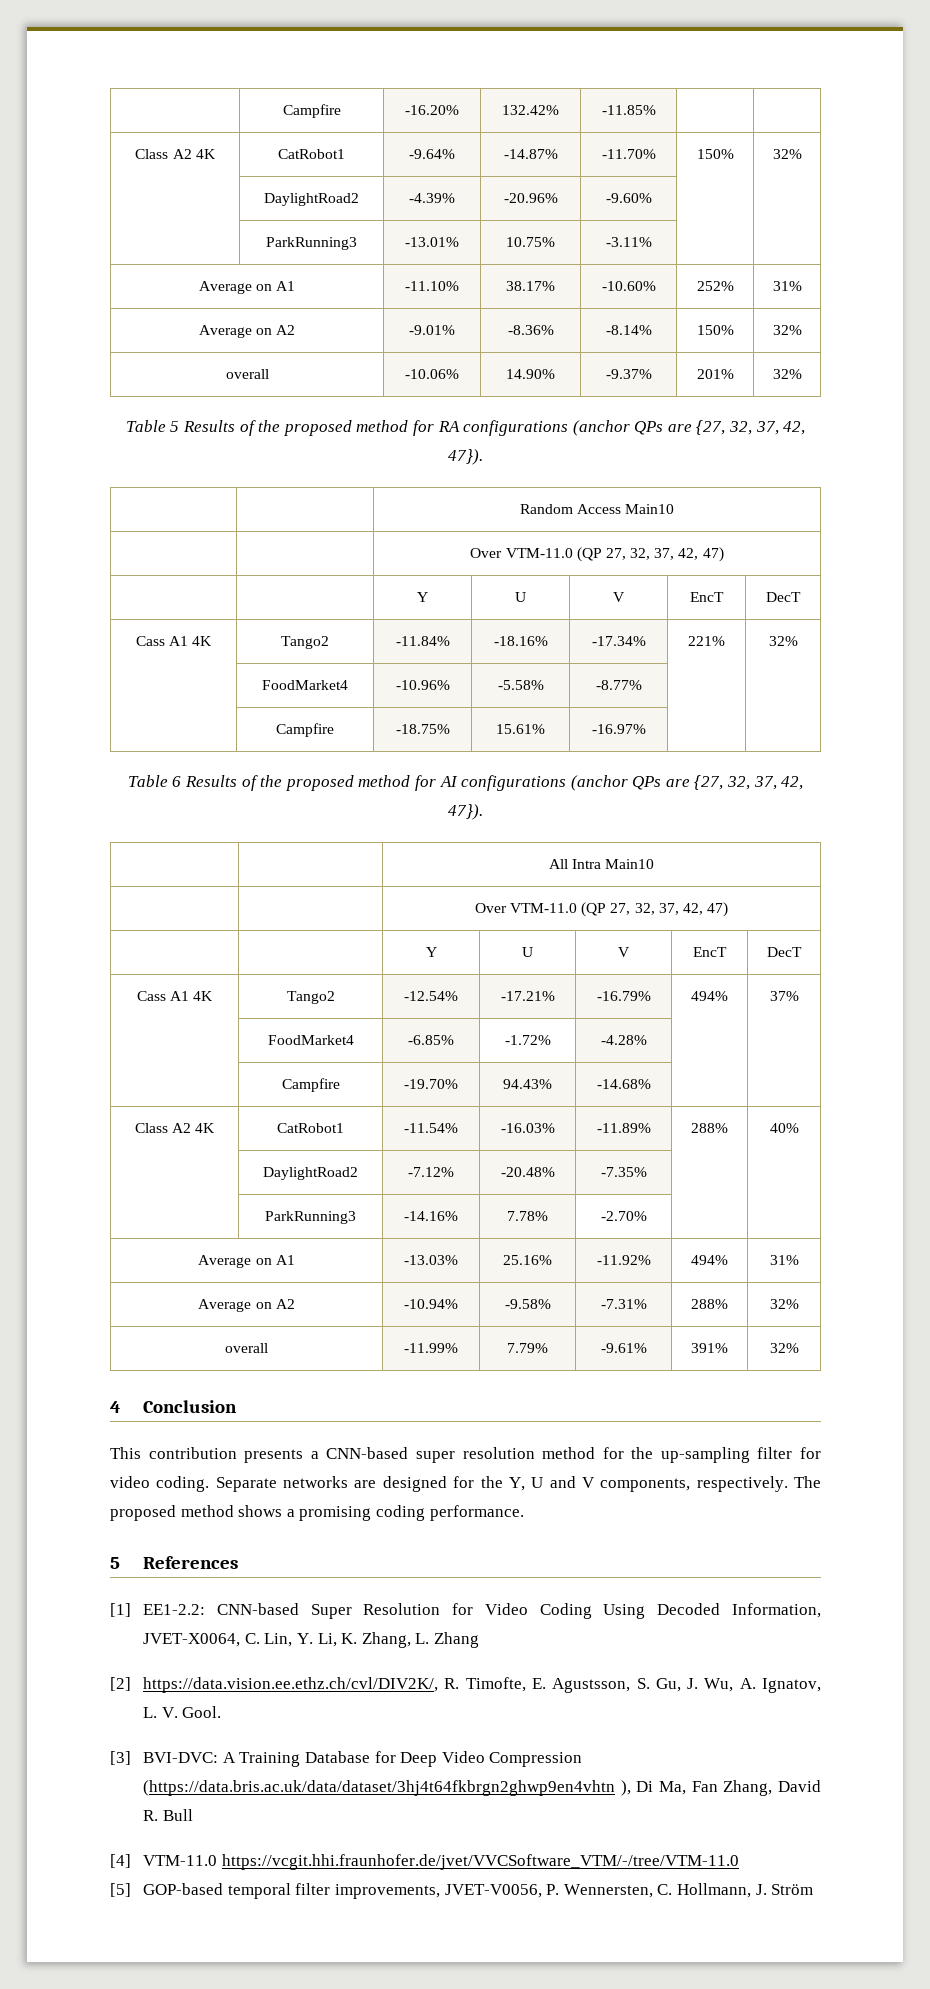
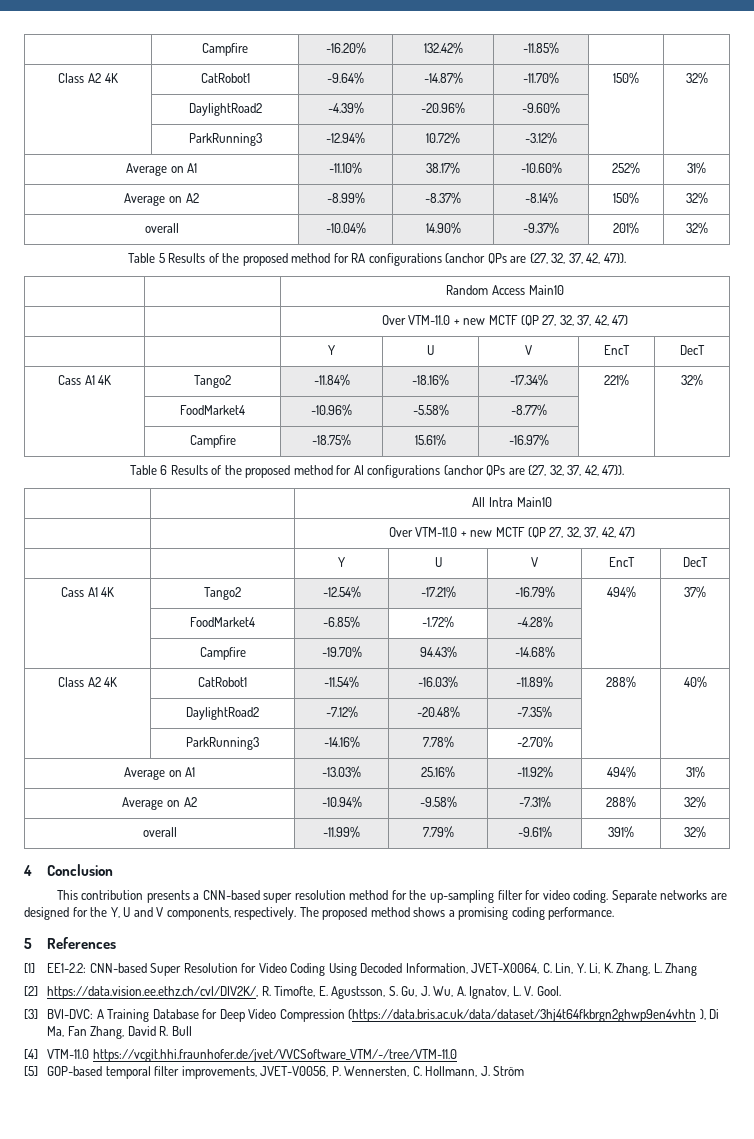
- | ParkRunning3 | -13.01% | 10.75% | -3.11% | |
+ | ParkRunning3 | -12.94% | 10.72% | -3.12% | |
- Average on A2 | -9.01% | -8.36% | -8.14% | 150% | 32%
+ Average on A2 | -8.99% | -8.37% | -8.14% | 150% | 32%
- overall | -10.06% | 14.90% | -9.37% | 201% | 32%
+ overall | -10.04% | 14.90% | -9.37% | 201% | 32%
  | | Random Access Main10
- | | Over VTM-11.0 (QP 27, 32, 37, 42, 47)
+ | | Over VTM-11.0 + new MCTF (QP 27, 32, 37, 42, 47)
  | | All Intra Main10
- | | Over VTM-11.0 (QP 27, 32, 37, 42, 47)
+ | | Over VTM-11.0 + new MCTF (QP 27, 32, 37, 42, 47)

